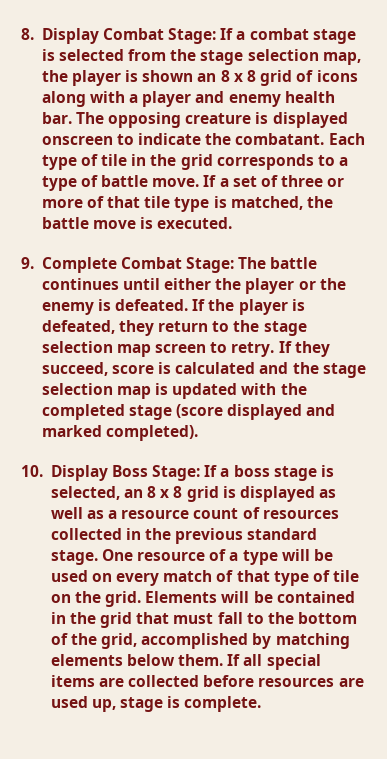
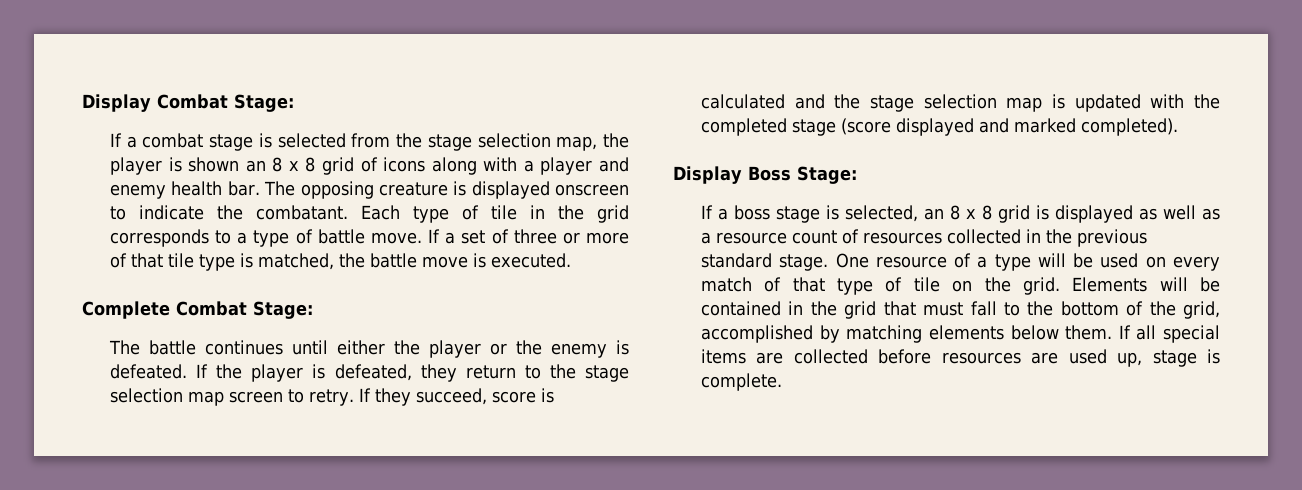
- 8. Display Combat Stage: If a combat stage is selected from the stage selection map, the player is shown an 8 x 8 grid of icons along with a player and enemy health bar.
+ Display Combat Stage:
+ If a combat stage is selected from the stage selection map, the player is shown an 8 x 8 grid of icons along with a player and enemy health bar.
- 9. Complete Combat Stage: The battle continues until either the player or the enemy is defeated.
+ Complete Combat Stage:
+ The battle continues until either the player or the enemy is defeated.
- 10. Display Boss Stage: If a boss stage is selected, an 8 x 8 grid is displayed as well as a resource count of resources collected in the previous standard stage.
+ Display Boss Stage:
+ If a boss stage is selected, an 8 x 8 grid is displayed as well as a resource count of resources collected in the previous standard stage.

